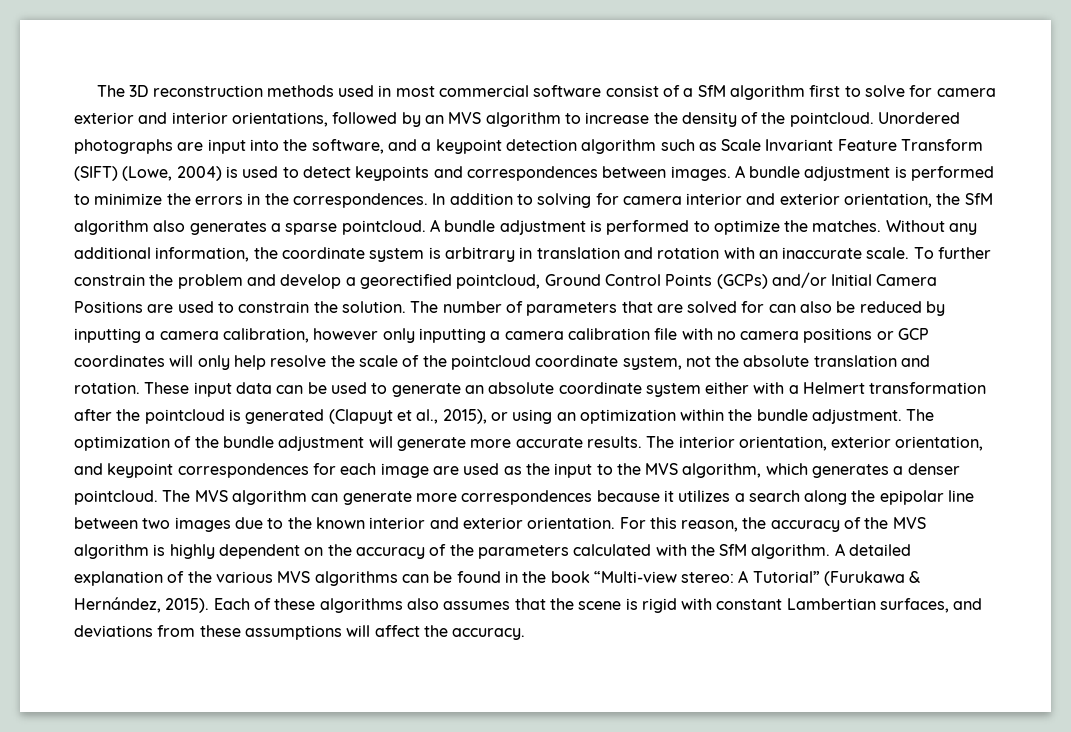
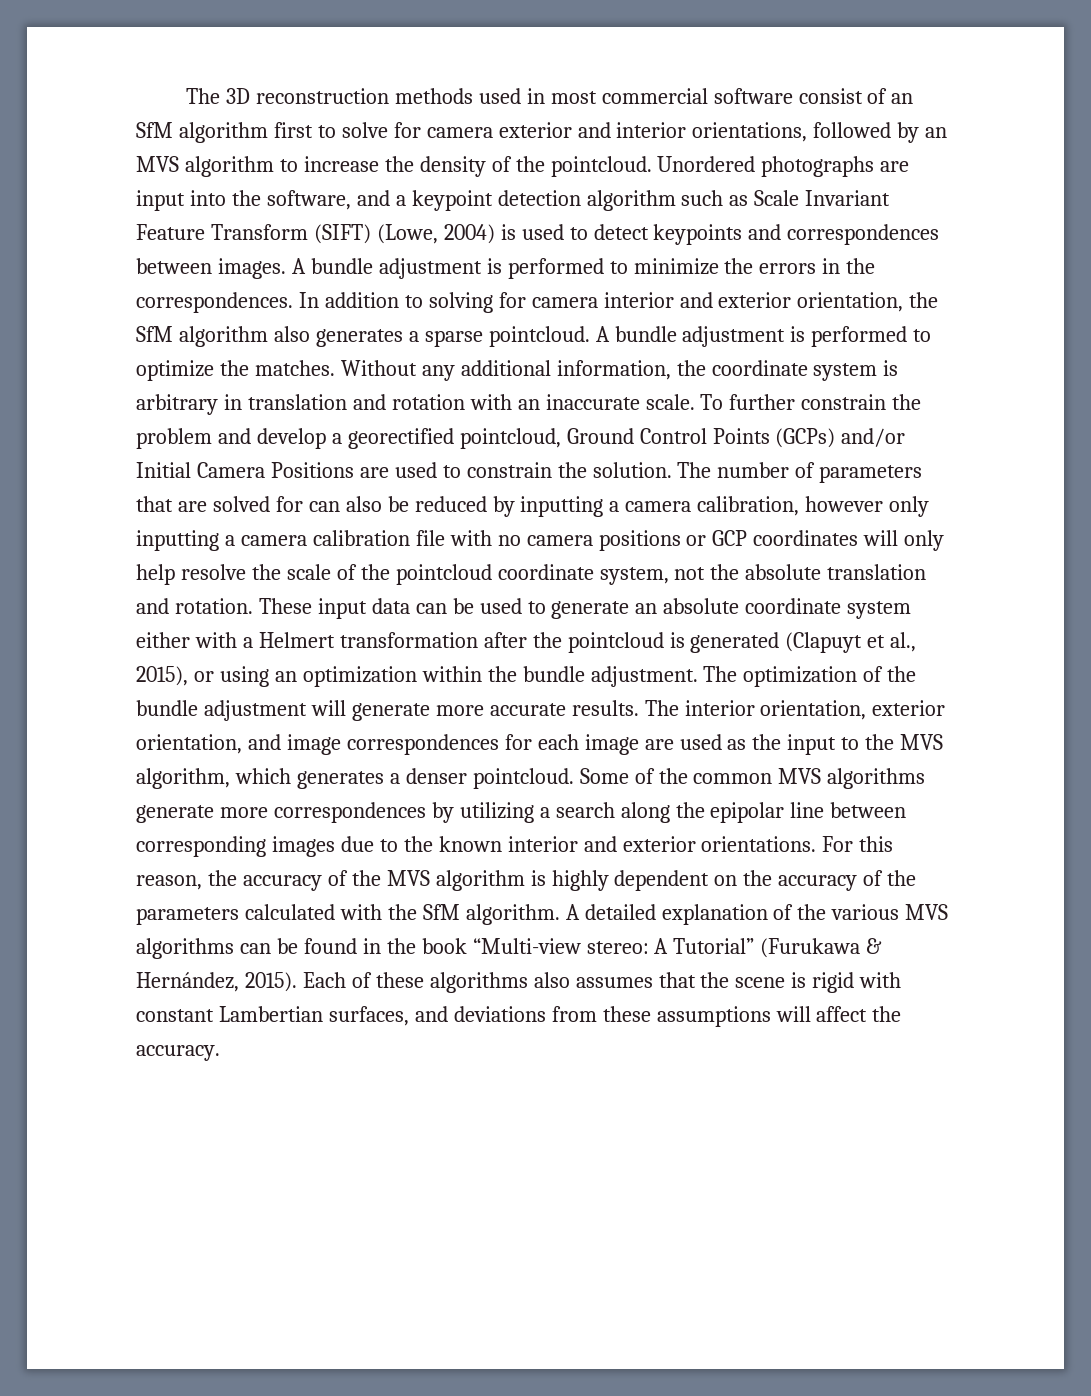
- The 3D reconstruction methods used in most commercial software consist of a SfM algorithm first to solve for camera exterior and interior orientations, followed by an MVS algorithm to increase the density of the pointcloud.
+ The 3D reconstruction methods used in most commercial software consist of an SfM algorithm first to solve for camera exterior and interior orientations, followed by an MVS algorithm to increase the density of the pointcloud.
- The interior orientation, exterior orientation, and keypoint correspondences for each image are used as the input to the MVS algorithm, which generates a denser pointcloud.
+ The interior orientation, exterior orientation, and image correspondences for each image are used as the input to the MVS algorithm, which generates a denser pointcloud.
- The MVS algorithm can generate more correspondences because it utilizes a search along the epipolar line between two images due to the known interior and exterior orientation.
+ Some of the common MVS algorithms generate more correspondences by utilizing a search along the epipolar line between corresponding images due to the known interior and exterior orientations.

